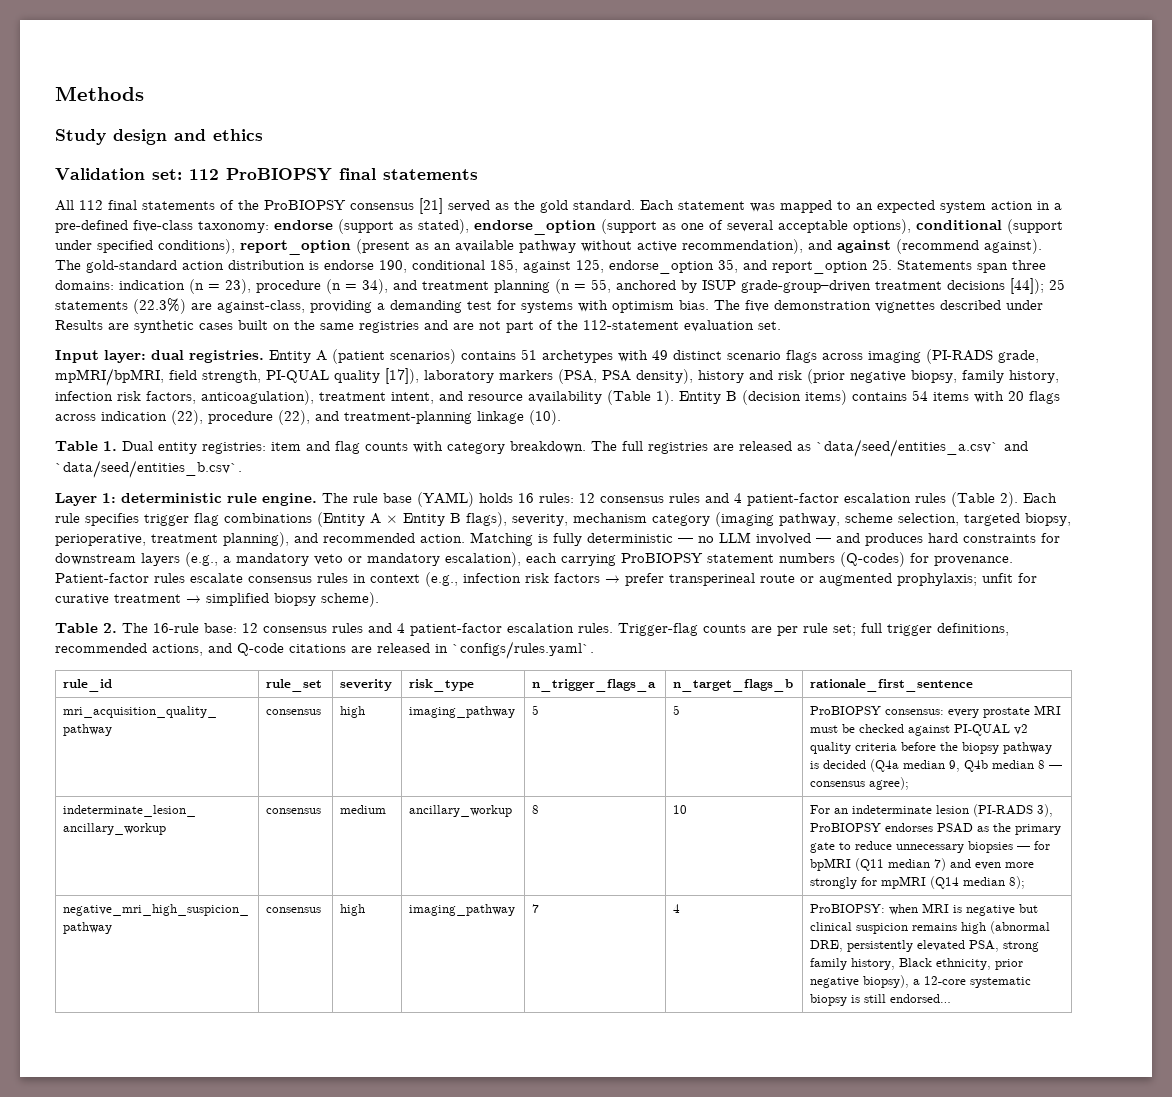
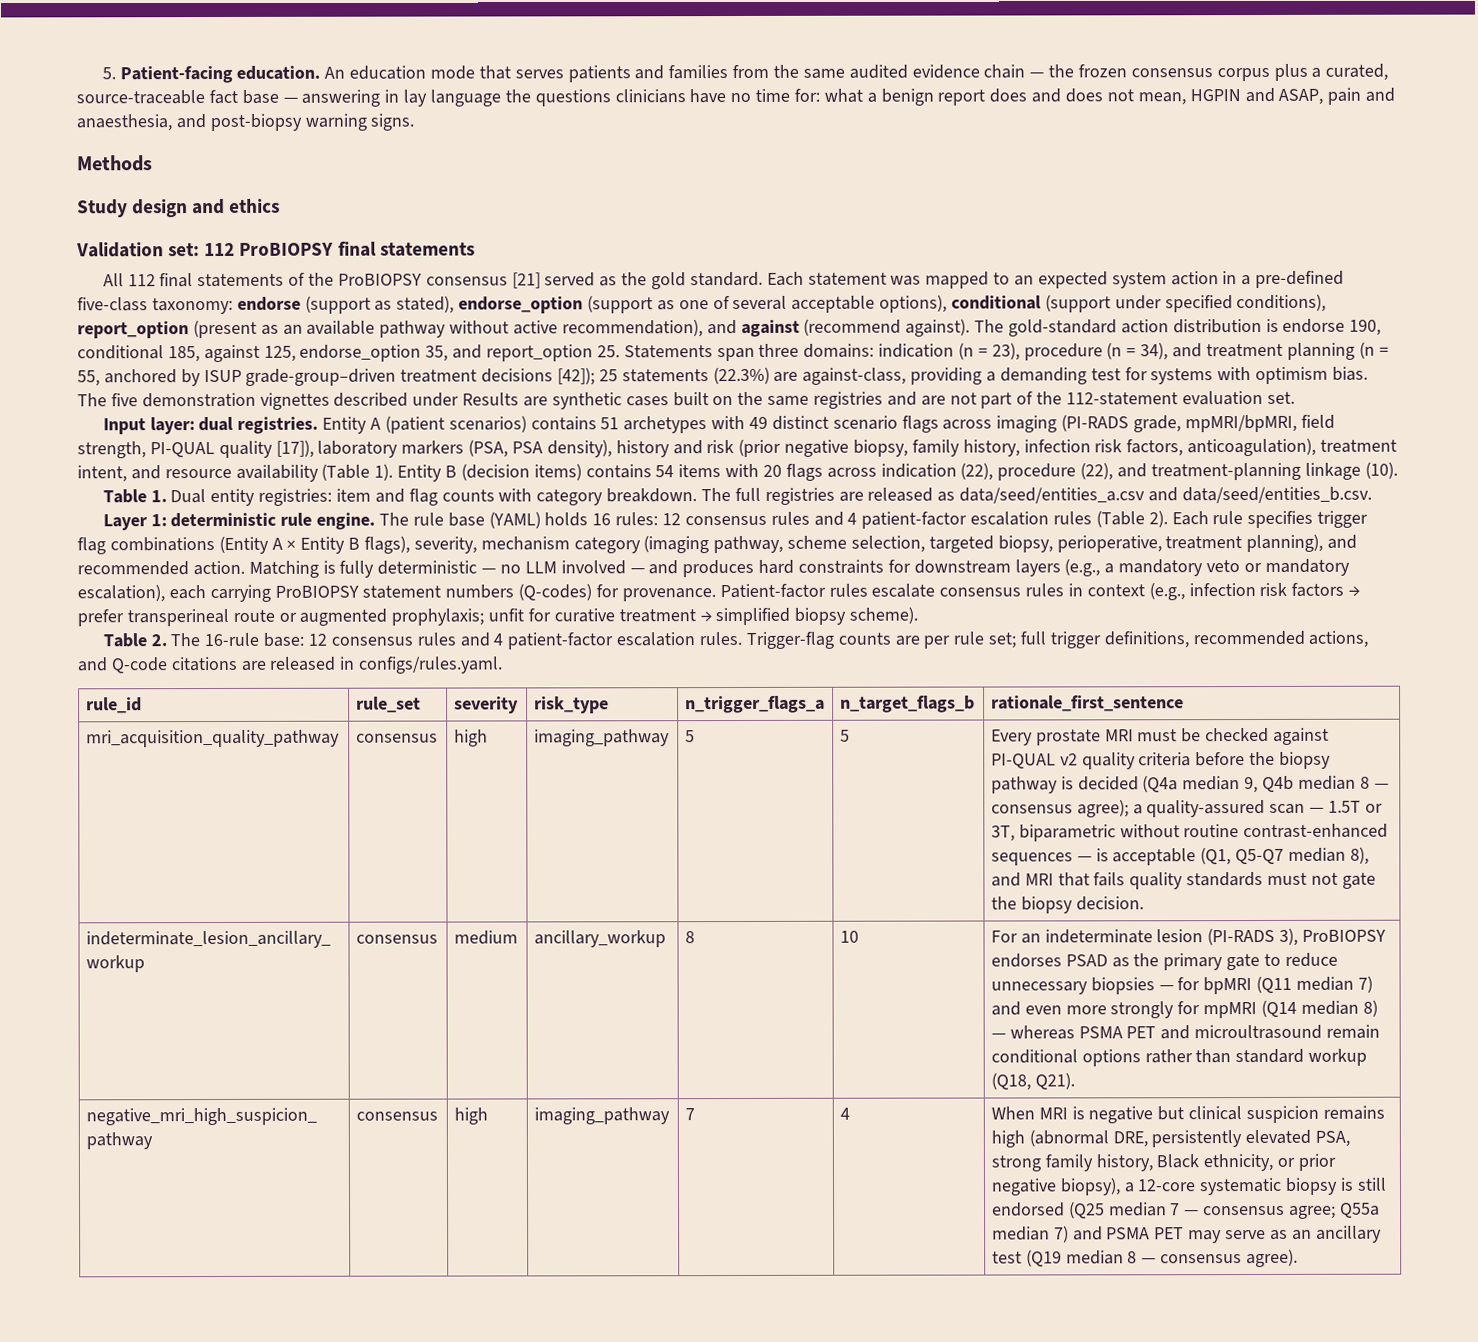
+ 5. Patient-facing education. An education mode that serves patients and families from the same audited evidence chain — the frozen consensus corpus plus a curated, source-traceable fact base — answering in lay language the questions clinicians have no time for: what a benign report does and does not mean, HGPIN and ASAP, pain and anaesthesia, and post-biopsy warning signs.
- The gold-standard action distribution is endorse 190, conditional 185, against 125, endorse_option 35, and report_option 25. Statements span three domains: indication (n = 23), procedure (n = 34), and treatment planning (n = 55, anchored by ISUP grade-group–driven treatment decisions [44]); 25 statements (22.3%) are against-class, providing a demanding test for systems with optimism bias.
+ The gold-standard action distribution is endorse 190, conditional 185, against 125, endorse_option 35, and report_option 25. Statements span three domains: indication (n = 23), procedure (n = 34), and treatment planning (n = 55, anchored by ISUP grade-group–driven treatment decisions [42]); 25 statements (22.3%) are against-class, providing a demanding test for systems with optimism bias.
- The full registries are released as `data/seed/entities_a.csv` and `data/seed/entities_b.csv`.
+ The full registries are released as data/seed/entities_a.csv and data/seed/entities_b.csv.
- Trigger-flag counts are per rule set; full trigger definitions, recommended actions, and Q-code citations are released in `configs/rules.yaml`.
+ Trigger-flag counts are per rule set; full trigger definitions, recommended actions, and Q-code citations are released in configs/rules.yaml.
- ProBIOPSY consensus: every prostate MRI must be checked against PI-QUAL v2 quality criteria before the biopsy pathway is decided (Q4a median 9, Q4b median 8 — consensus agree);
+ Every prostate MRI must be checked against PI-QUAL v2 quality criteria before the biopsy pathway is decided (Q4a median 9, Q4b median 8 — consensus agree); a quality-assured scan — 1.5T or 3T, biparametric without routine contrast-enhanced sequences — is acceptable (Q1, Q5-Q7 median 8), and MRI that fails quality standards must not gate the biopsy decision.
- For an indeterminate lesion (PI-RADS 3), ProBIOPSY endorses PSAD as the primary gate to reduce unnecessary biopsies — for bpMRI (Q11 median 7) and even more strongly for mpMRI (Q14 median 8);
+ For an indeterminate lesion (PI-RADS 3), ProBIOPSY endorses PSAD as the primary gate to reduce unnecessary biopsies — for bpMRI (Q11 median 7) and even more strongly for mpMRI (Q14 median 8) — whereas PSMA PET and microultrasound remain conditional options rather than standard workup (Q18, Q21).
- ProBIOPSY: when MRI is negative but clinical suspicion remains high (abnormal DRE, persistently elevated PSA, strong family history, Black ethnicity, prior negative biopsy), a 12-core systematic biopsy is still endorsed…
+ When MRI is negative but clinical suspicion remains high (abnormal DRE, persistently elevated PSA, strong family history, Black ethnicity, or prior negative biopsy), a 12-core systematic biopsy is still endorsed (Q25 median 7 — consensus agree; Q55a median 7) and PSMA PET may serve as an ancillary test (Q19 median 8 — consensus agree).

